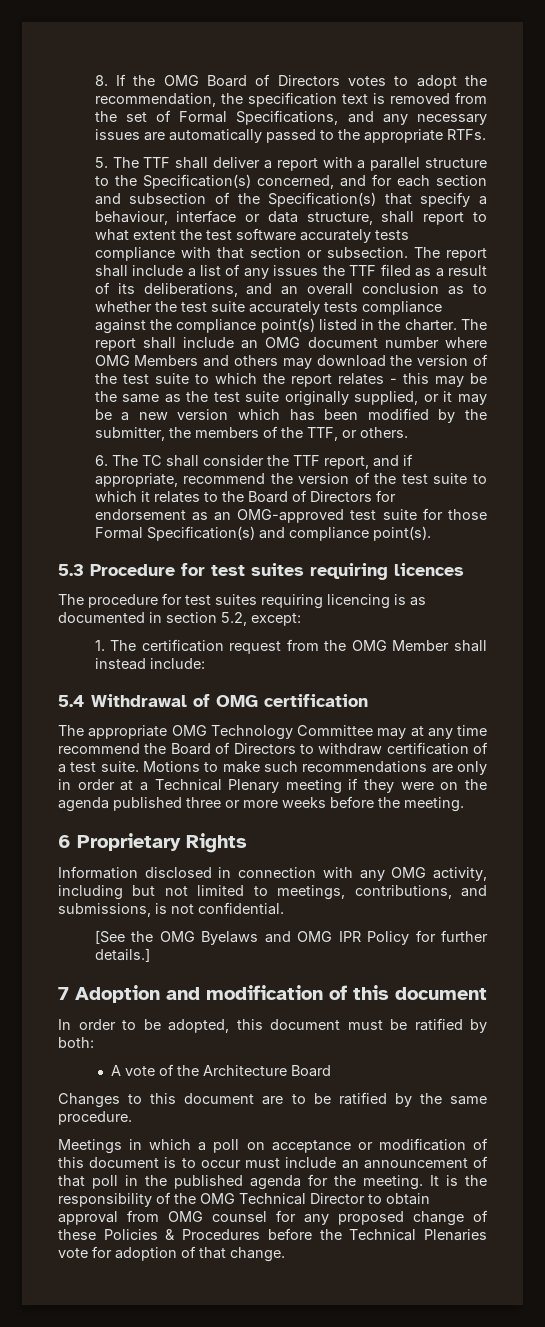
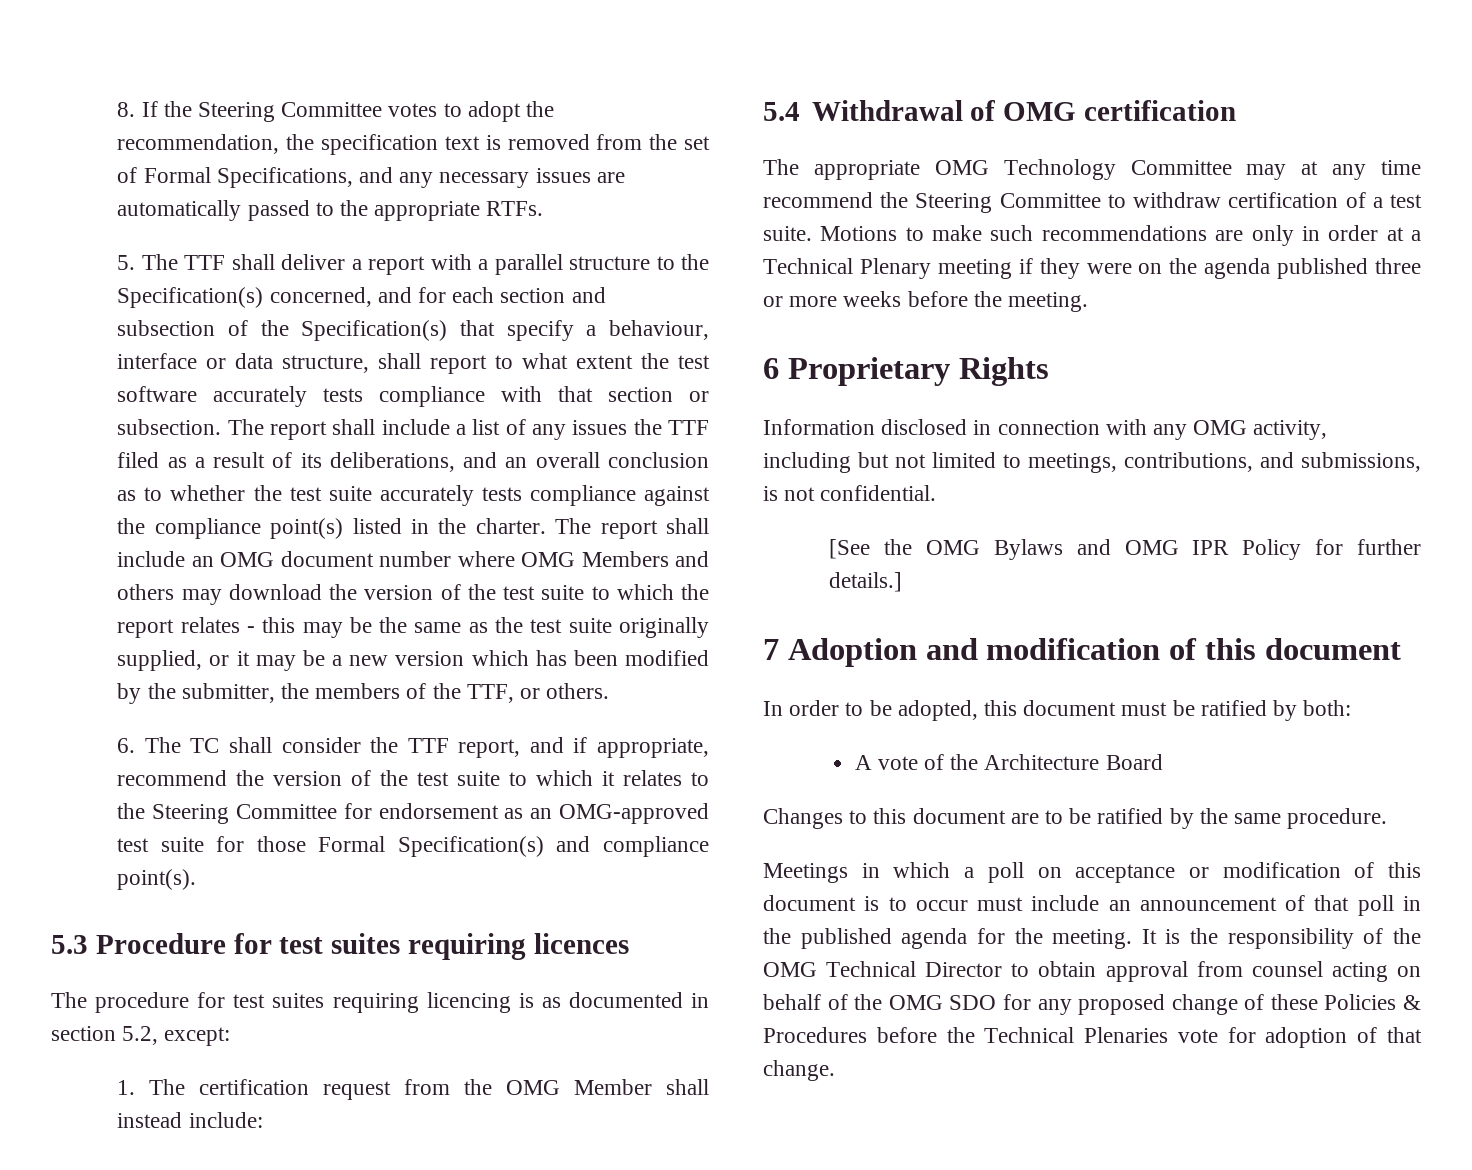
- 8. If the OMG Board of Directors votes to adopt the recommendation, the specification text is removed from the set of Formal Specifications, and any necessary issues are automatically passed to the appropriate RTFs.
+ 8. If the Steering Committee votes to adopt the recommendation, the specification text is removed from the set of Formal Specifications, and any necessary issues are automatically passed to the appropriate RTFs.
- 6. The TC shall consider the TTF report, and if appropriate, recommend the version of the test suite to which it relates to the Board of Directors for endorsement as an OMG-approved test suite for those Formal Specification(s) and compliance point(s).
+ 6. The TC shall consider the TTF report, and if appropriate, recommend the version of the test suite to which it relates to the Steering Committee for endorsement as an OMG-approved test suite for those Formal Specification(s) and compliance point(s).
- The appropriate OMG Technology Committee may at any time recommend the Board of Directors to withdraw certification of a test suite.
+ The appropriate OMG Technology Committee may at any time recommend the Steering Committee to withdraw certification of a test suite.
- [See the OMG Byelaws and OMG IPR Policy for further details.]
+ [See the OMG Bylaws and OMG IPR Policy for further details.]
- It is the responsibility of the OMG Technical Director to obtain approval from OMG counsel for any proposed change of these Policies & Procedures before the Technical Plenaries vote for adoption of that change.
+ It is the responsibility of the OMG Technical Director to obtain approval from counsel acting on behalf of the OMG SDO for any proposed change of these Policies & Procedures before the Technical Plenaries vote for adoption of that change.

